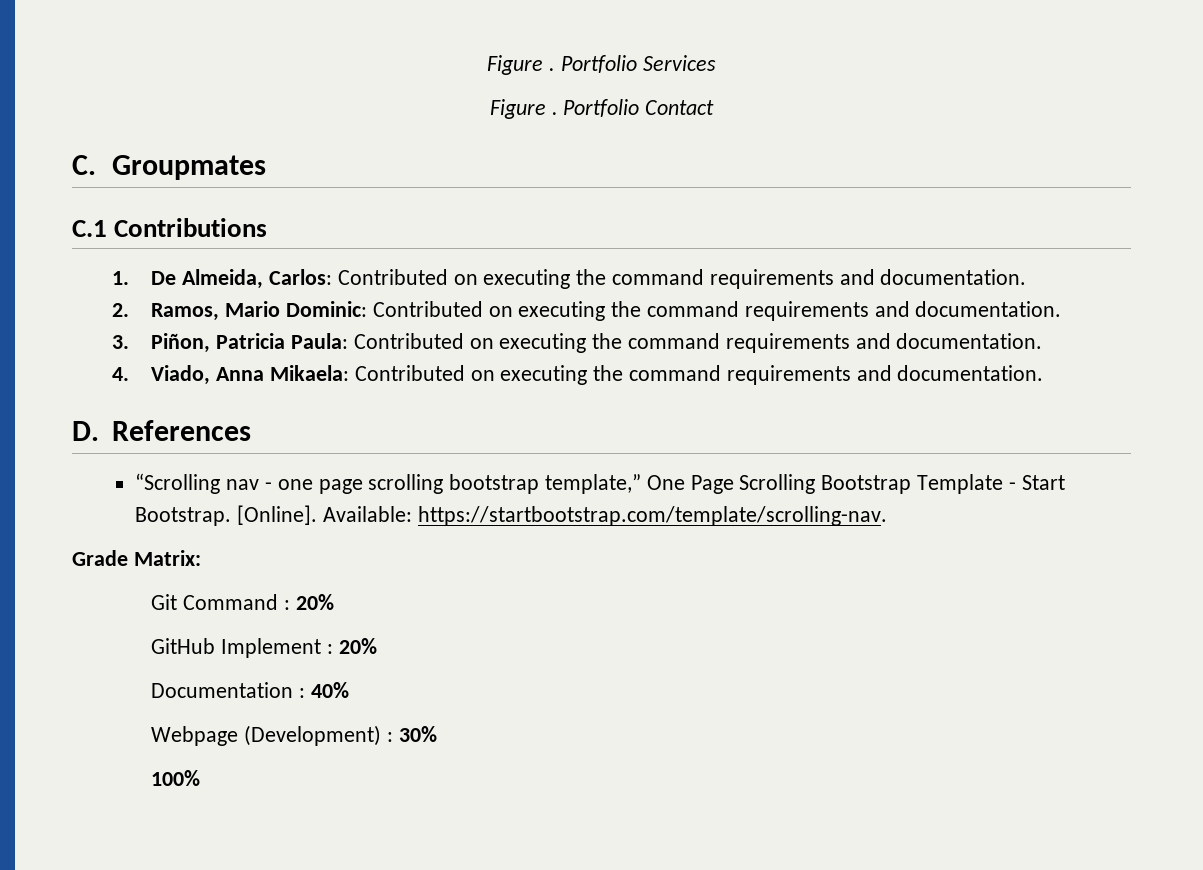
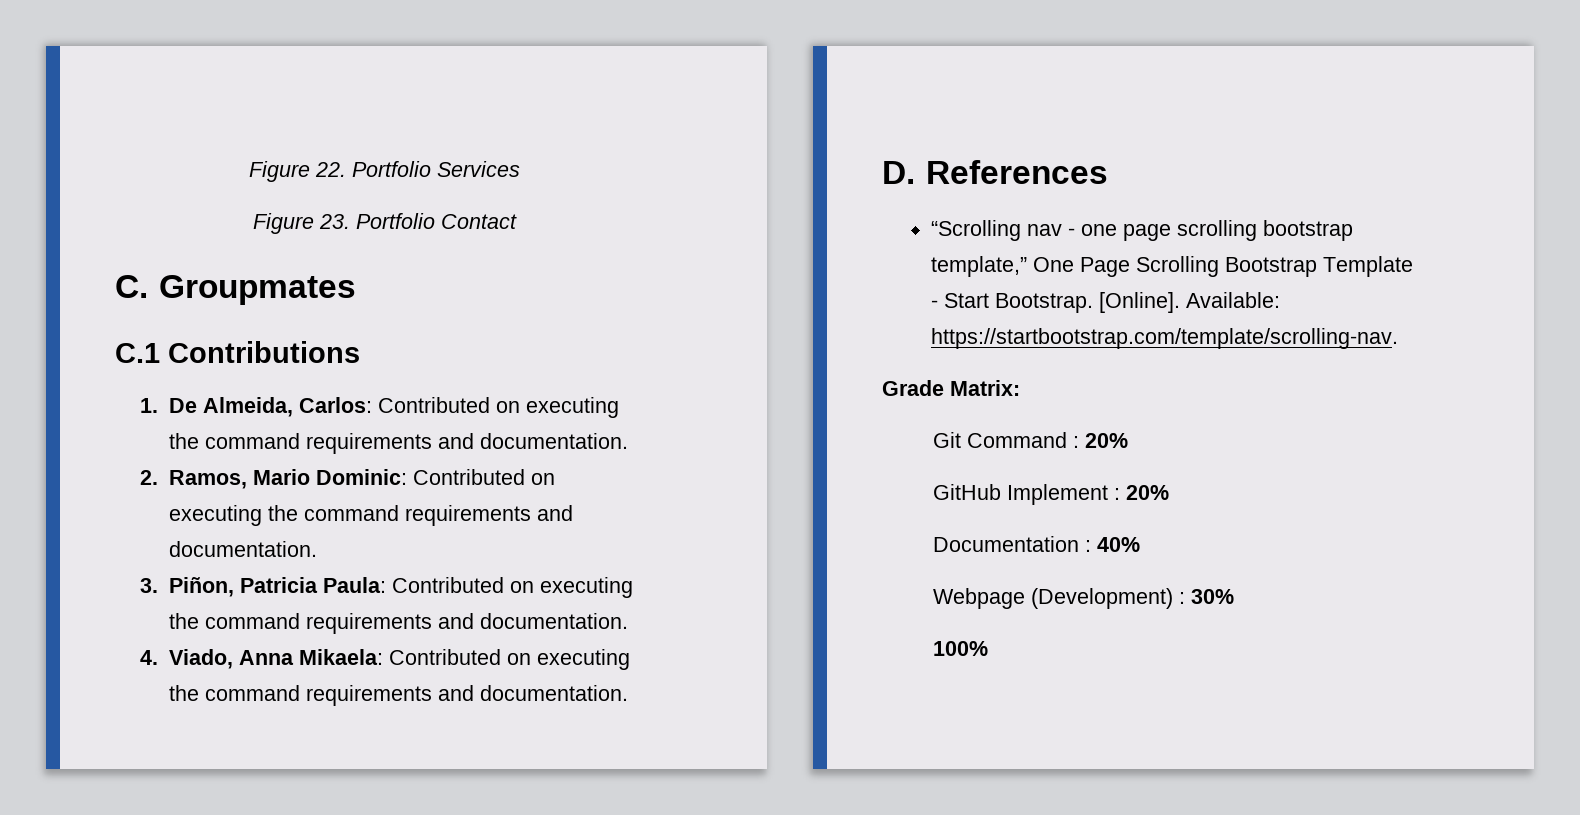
- Figure . Portfolio Services
+ Figure 22. Portfolio Services
- Figure . Portfolio Contact
+ Figure 23. Portfolio Contact

